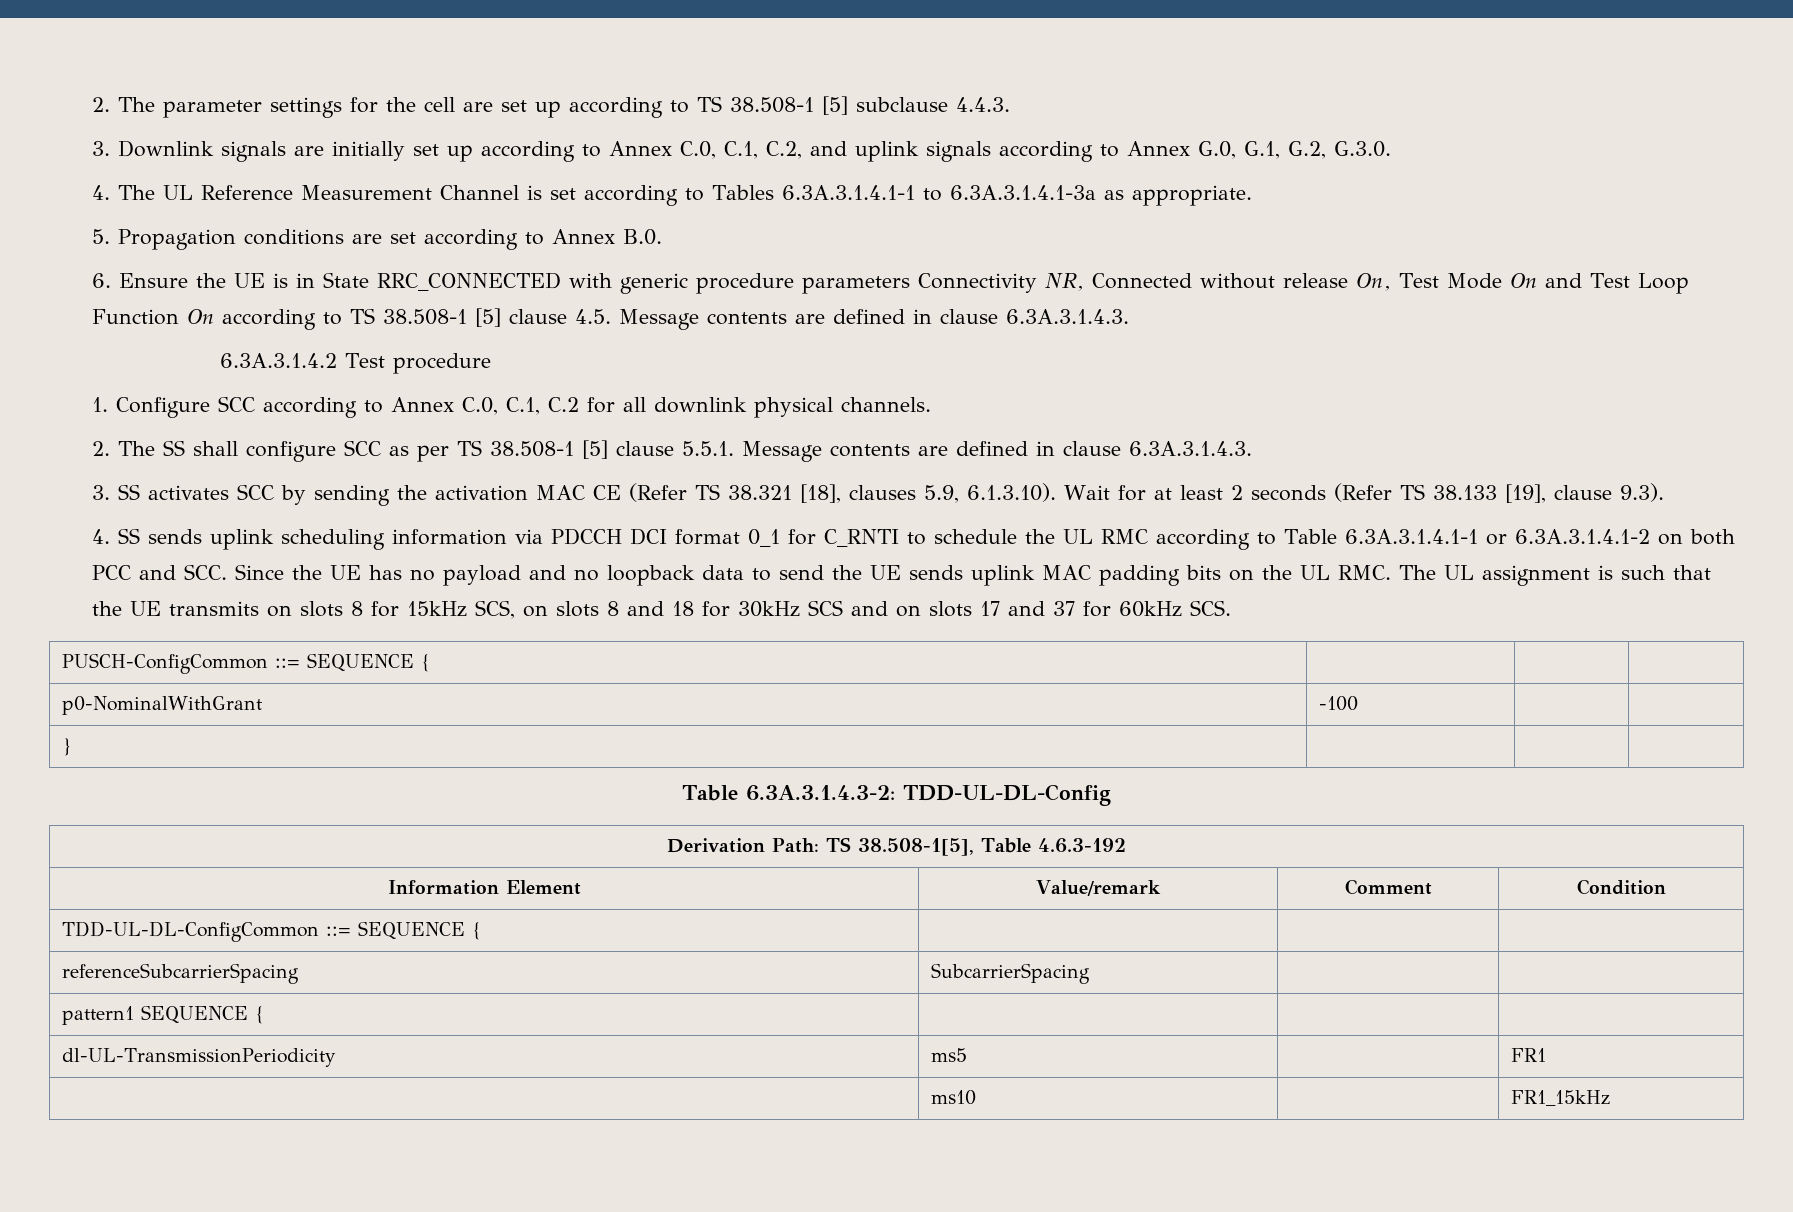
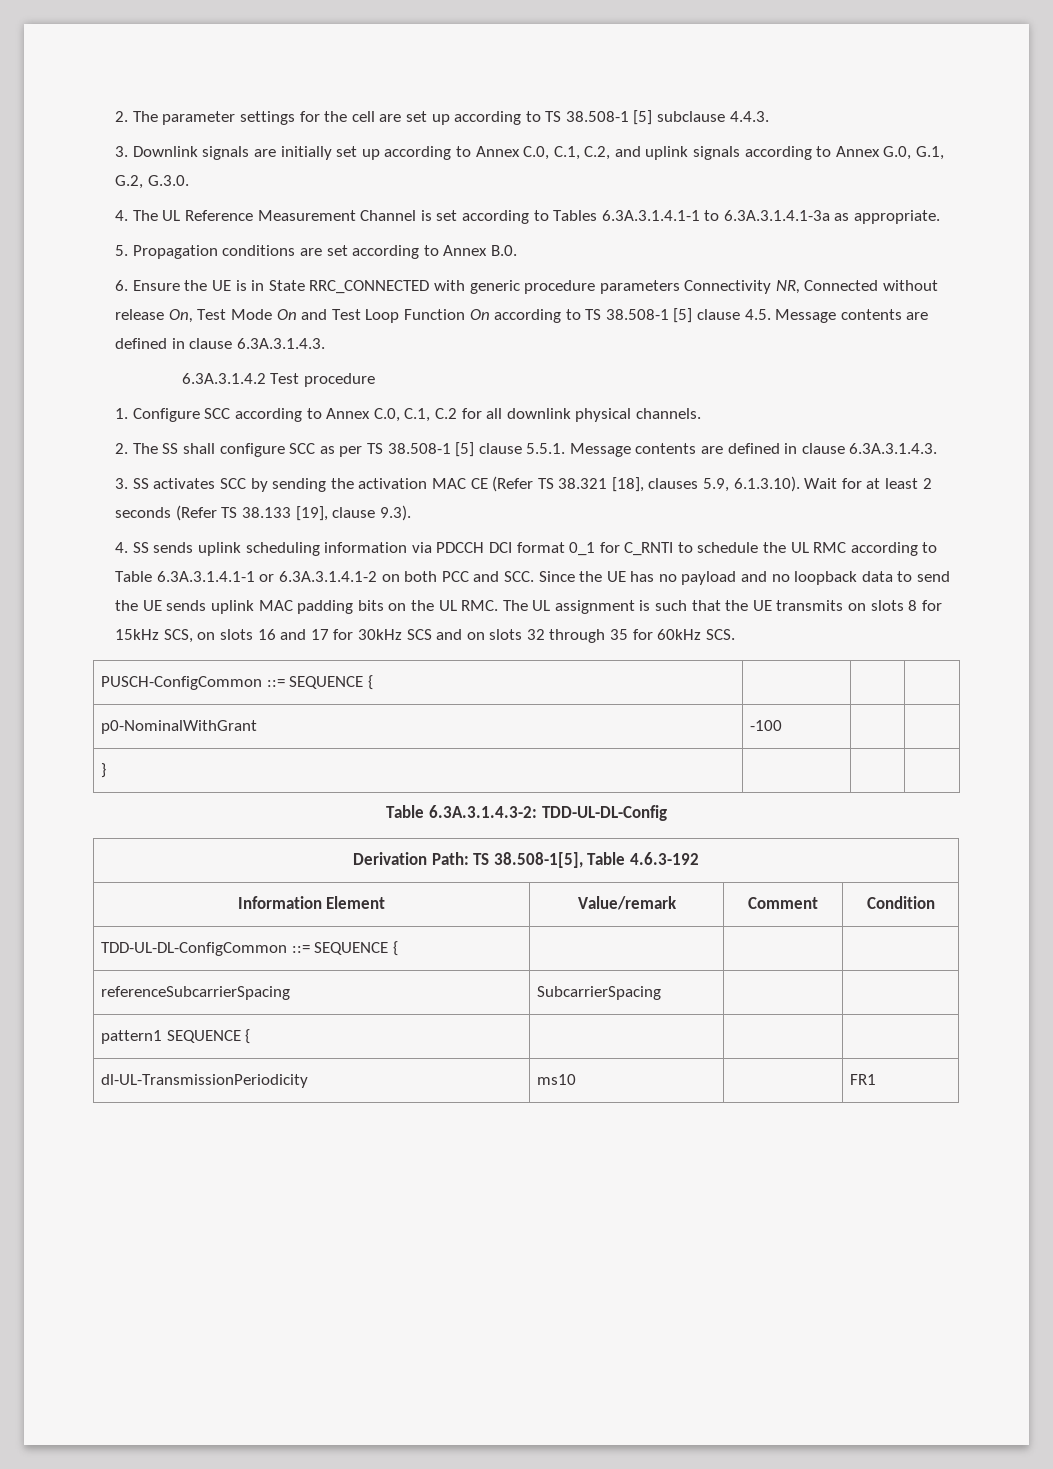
- 4. SS sends uplink scheduling information via PDCCH DCI format 0_1 for C_RNTI to schedule the UL RMC according to Table 6.3A.3.1.4.1-1 or 6.3A.3.1.4.1-2 on both PCC and SCC. Since the UE has no payload and no loopback data to send the UE sends uplink MAC padding bits on the UL RMC. The UL assignment is such that the UE transmits on slots 8 for 15kHz SCS, on slots 8 and 18 for 30kHz SCS and on slots 17 and 37 for 60kHz SCS.
+ 4. SS sends uplink scheduling information via PDCCH DCI format 0_1 for C_RNTI to schedule the UL RMC according to Table 6.3A.3.1.4.1-1 or 6.3A.3.1.4.1-2 on both PCC and SCC. Since the UE has no payload and no loopback data to send the UE sends uplink MAC padding bits on the UL RMC. The UL assignment is such that the UE transmits on slots 8 for 15kHz SCS, on slots 16 and 17 for 30kHz SCS and on slots 32 through 35 for 60kHz SCS.
- dl-UL-TransmissionPeriodicity | ms5 | | FR1
+ dl-UL-TransmissionPeriodicity | ms10 | | FR1
- | ms10 | | FR1_15kHz

